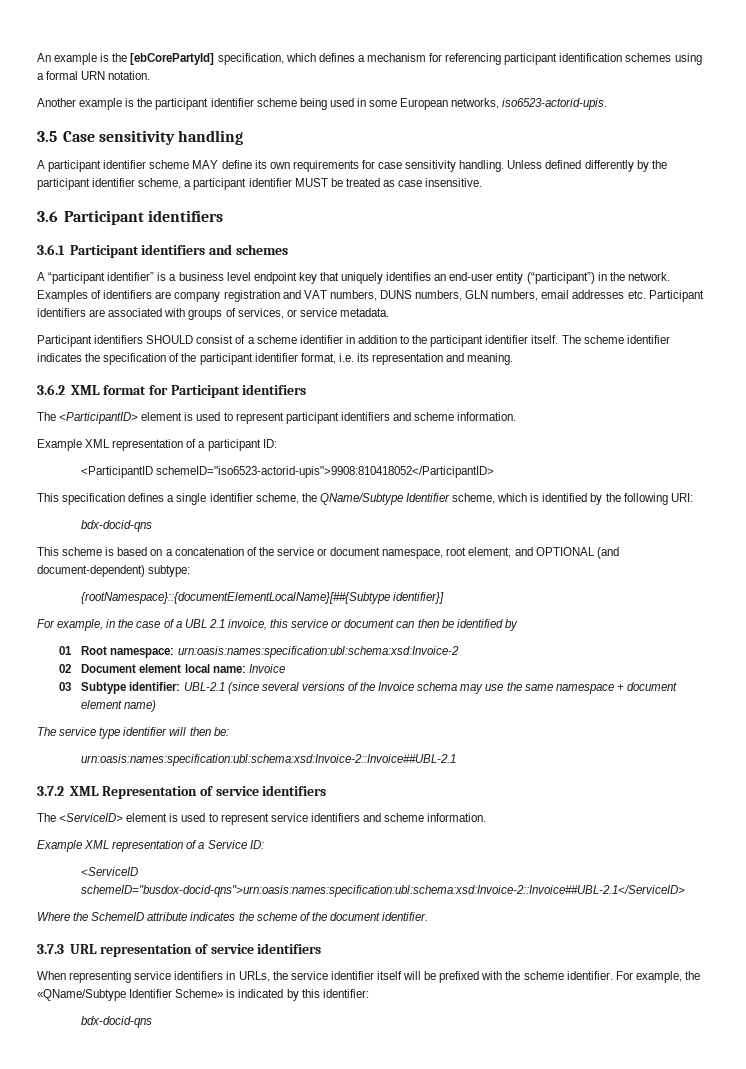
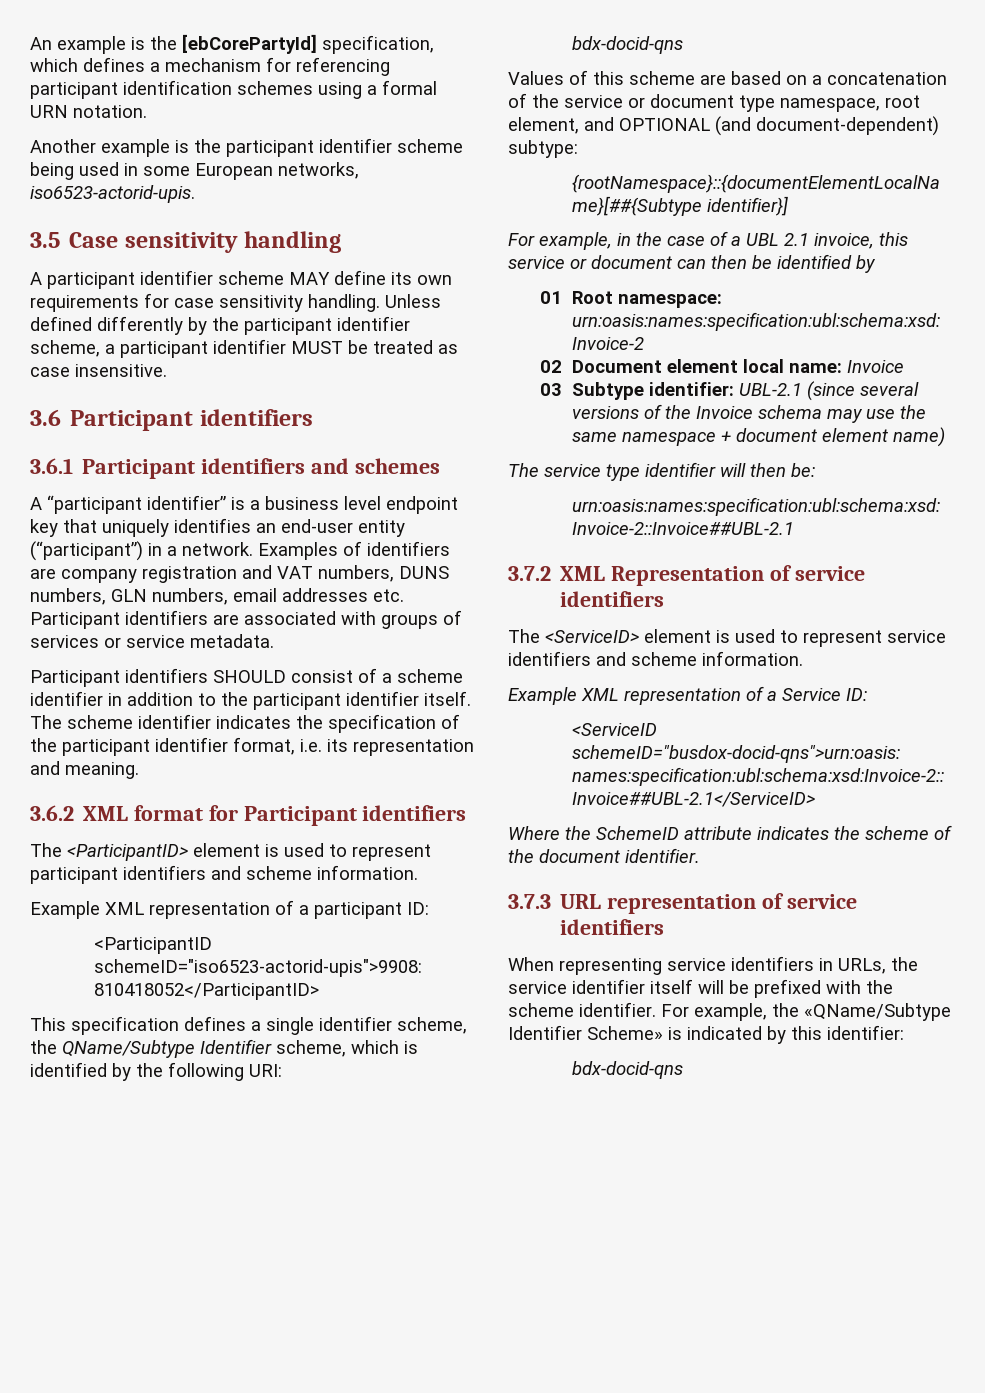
- A “participant identifier” is a business level endpoint key that uniquely identifies an end-user entity (“participant”) in the network.
+ A “participant identifier” is a business level endpoint key that uniquely identifies an end-user entity (“participant”) in a network.
- Examples of identifiers are company registration and VAT numbers, DUNS numbers, GLN numbers, email addresses etc. Participant identifiers are associated with groups of services, or service metadata.
+ Examples of identifiers are company registration and VAT numbers, DUNS numbers, GLN numbers, email addresses etc. Participant identifiers are associated with groups of services or service metadata.
- This scheme is based on a concatenation of the service or document namespace, root element, and OPTIONAL (and document-dependent) subtype:
+ Values of this scheme are based on a concatenation of the service or document type namespace, root element, and OPTIONAL (and document-dependent) subtype:

